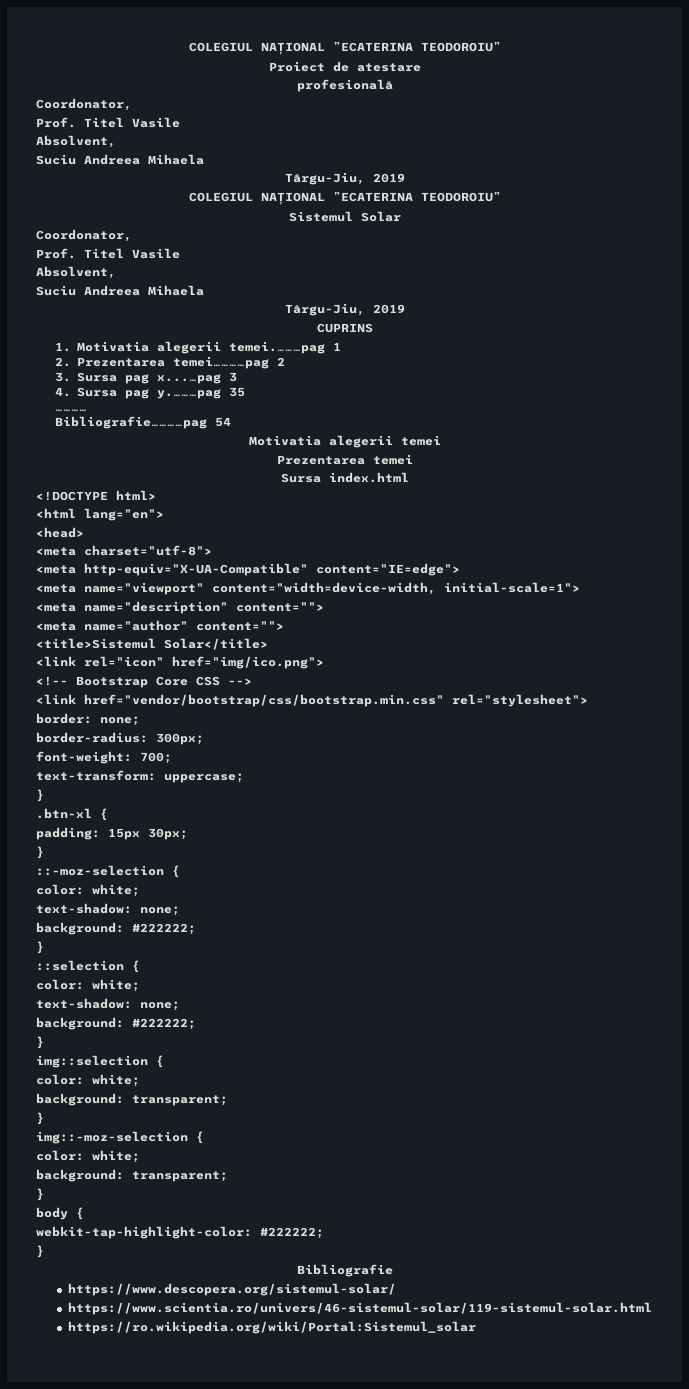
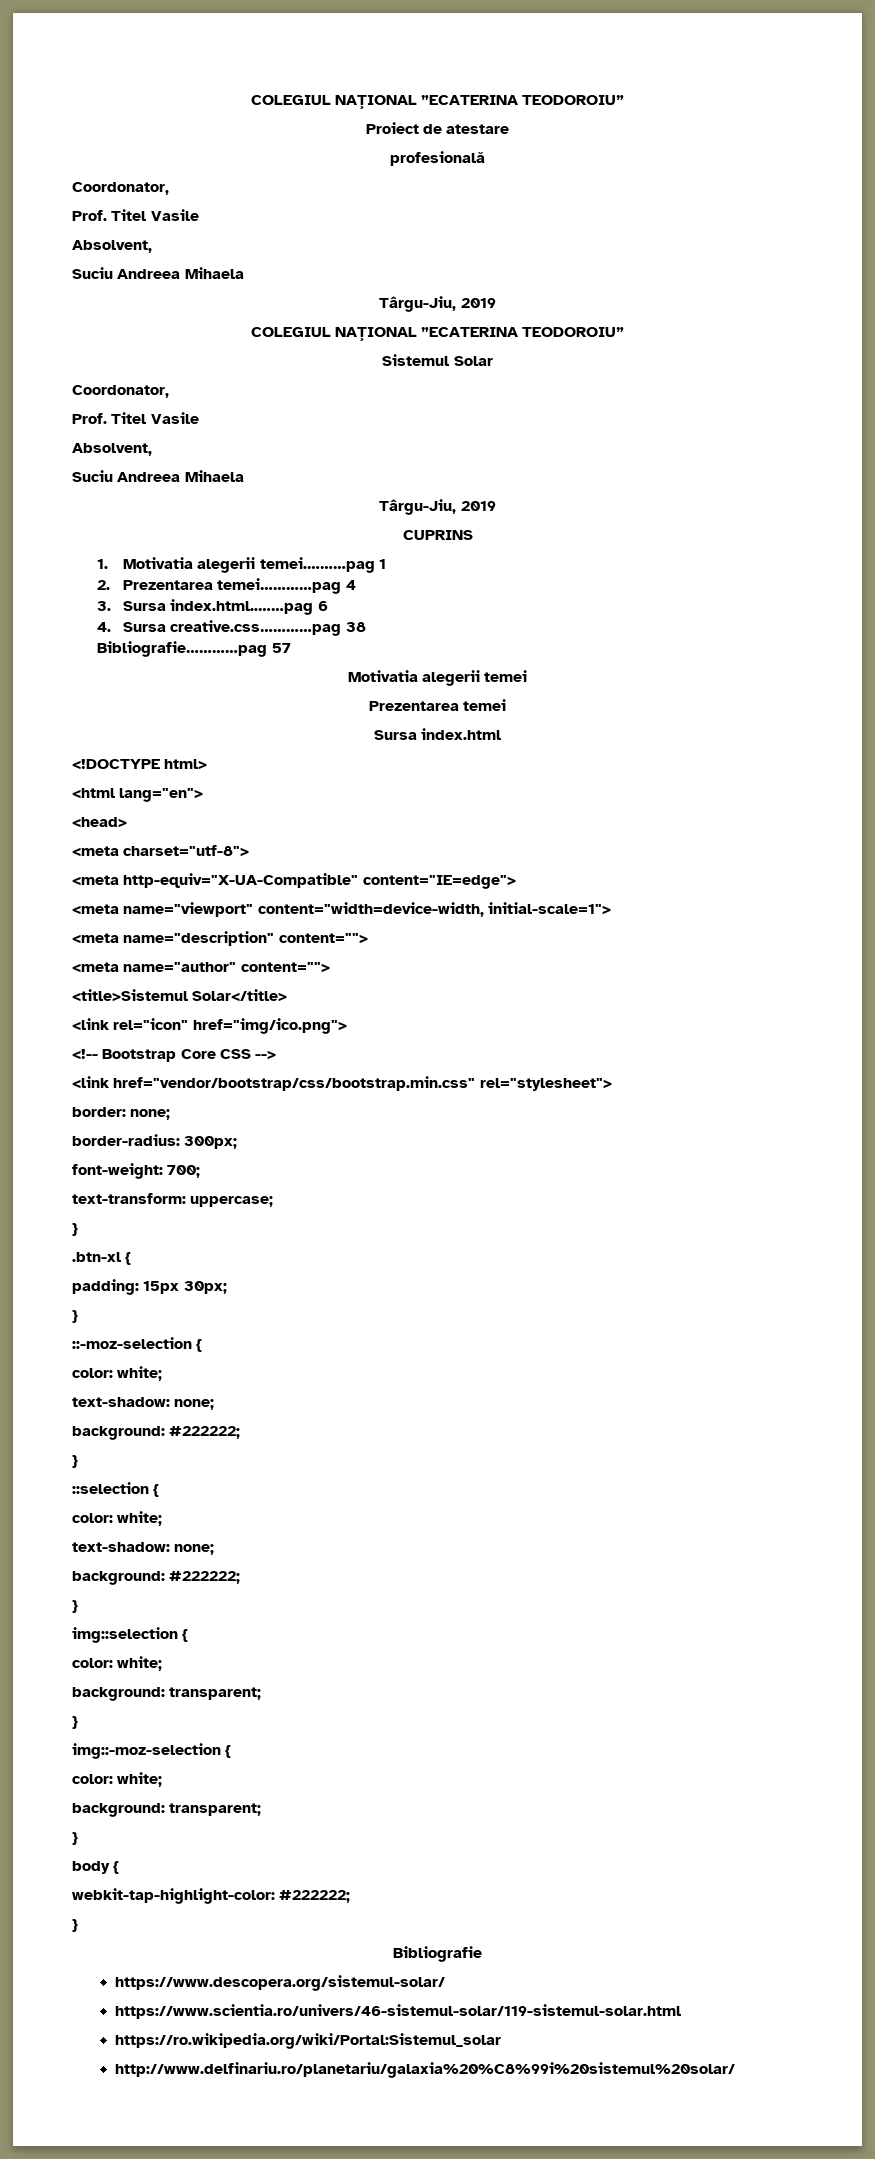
- 2. Prezentarea temei…………pag 2
+ 2. Prezentarea temei…………pag 4
- 3. Sursa pag x...…pag 3
+ 3. Sursa index.html..……pag 6
- 4. Sursa pag y.………pag 35
- …………
+ 4. Sursa creative.css…………pag 38
- Bibliografie…………pag 54
+ Bibliografie…………pag 57
+ http://www.delfinariu.ro/planetariu/galaxia%20%C8%99i%20sistemul%20solar/

